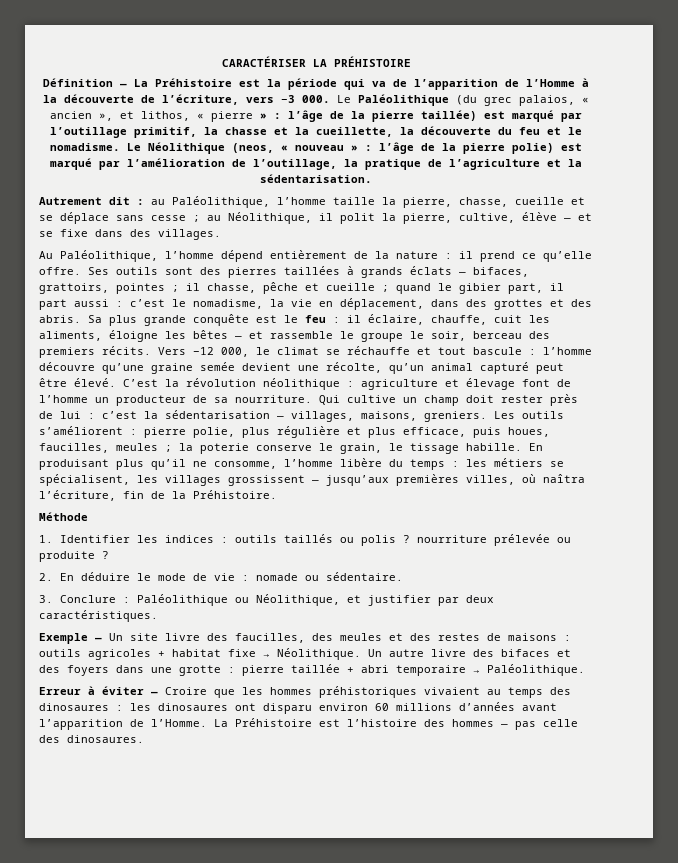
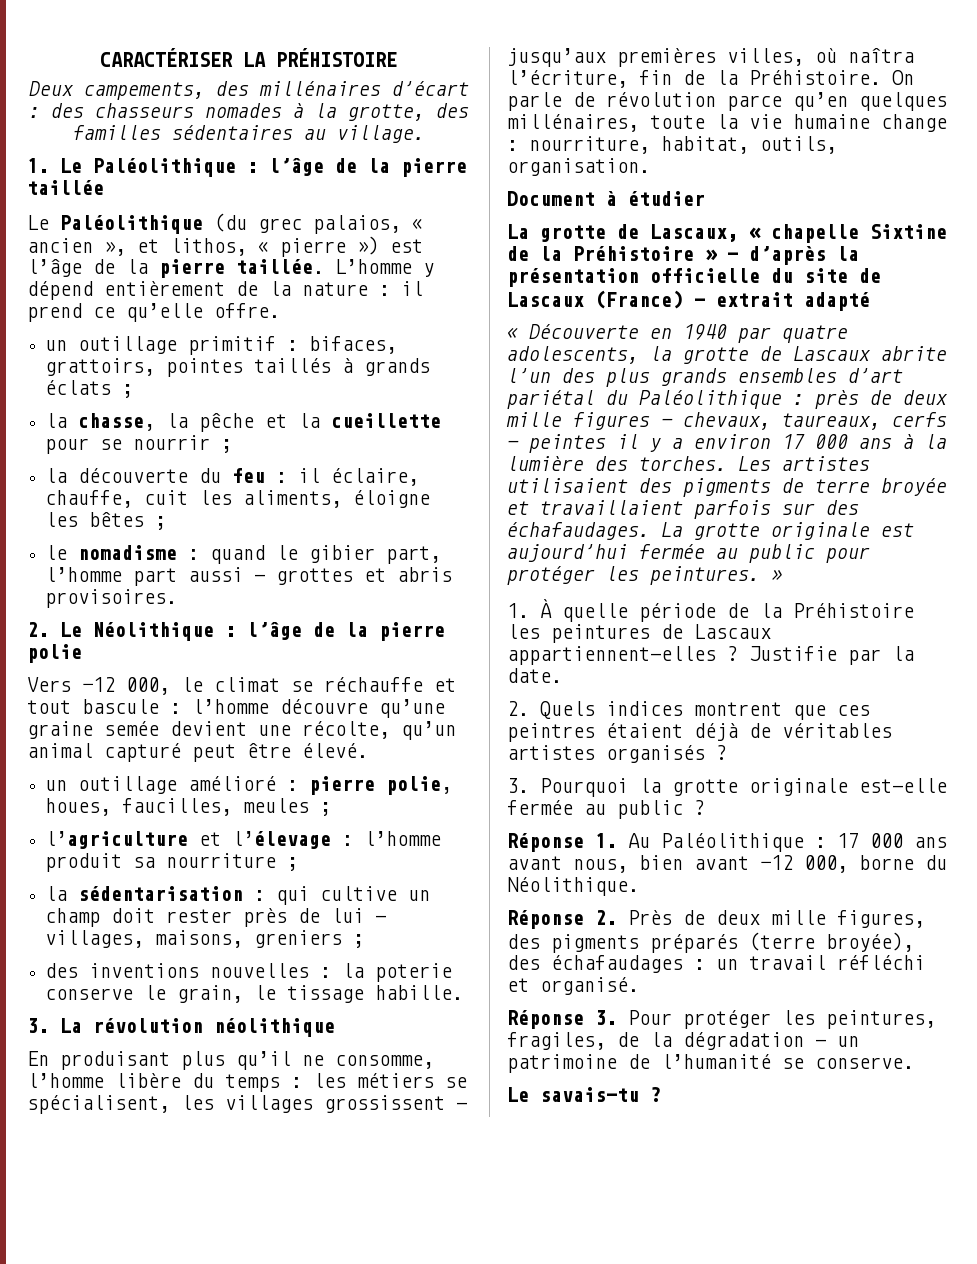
- Définition — La Préhistoire est la période qui va de l’apparition de l’Homme à la découverte de l’écriture, vers −3 000. Le Paléolithique (du grec palaios, « ancien », et lithos, « pierre » : l’âge de la pierre taillée) est marqué par l’outillage primitif, la chasse et la cueillette, la découverte du feu et le nomadisme. Le Néolithique (neos, « nouveau » : l’âge de la pierre polie) est marqué par l’amélioration de l’outillage, la pratique de l’agriculture et la sédentarisation.
- Autrement dit : au Paléolithique, l’homme taille la pierre, chasse, cueille et se déplace sans cesse ; au Néolithique, il polit la pierre, cultive, élève — et se fixe dans des villages.
- Au Paléolithique, l’homme dépend entièrement de la nature :
+ Deux campements, des millénaires d’écart : des chasseurs nomades à la grotte, des familles sédentaires au village.
+ 1. Le Paléolithique : l’âge de la pierre taillée
+ Le Paléolithique (du grec palaios, « ancien », et lithos, « pierre ») est l’âge de la pierre taillée. L’homme y dépend entièrement de la nature :
- il prend ce qu’elle offre. Ses outils sont des pierres taillées à grands éclats — bifaces, grattoirs, pointes ; il chasse, pêche et cueille ; quand le gibier part, il part aussi : c’est le nomadisme, la vie en déplacement, dans des grottes et des abris. Sa plus grande conquête est le feu :
+ il prend ce qu’elle offre.
+ un outillage primitif : bifaces, grattoirs, pointes taillés à grands éclats ;
+ la chasse, la pêche et la cueillette pour se nourrir ;
+ la découverte du feu :
- il éclaire, chauffe, cuit les aliments, éloigne les bêtes — et rassemble le groupe le soir, berceau des premiers récits. Vers −12 000, le climat se réchauffe et tout bascule :
+ il éclaire, chauffe, cuit les aliments, éloigne les bêtes ;
+ le nomadisme : quand le gibier part, l’homme part aussi — grottes et abris provisoires.
+ 2. Le Néolithique : l’âge de la pierre polie
+ Vers −12 000, le climat se réchauffe et tout bascule :
- l’homme découvre qu’une graine semée devient une récolte, qu’un animal capturé peut être élevé. C’est la révolution néolithique : agriculture et élevage font de l’homme un producteur de sa nourriture. Qui cultive un champ doit rester près de lui : c’est la sédentarisation — villages, maisons, greniers. Les outils s’améliorent : pierre polie, plus régulière et plus efficace, puis houes, faucilles, meules ;
+ l’homme découvre qu’une graine semée devient une récolte, qu’un animal capturé peut être élevé.
+ un outillage amélioré : pierre polie, houes, faucilles, meules ;
+ l’agriculture et l’élevage : l’homme produit sa nourriture ;
+ la sédentarisation : qui cultive un champ doit rester près de lui — villages, maisons, greniers ;
+ des inventions nouvelles :
- la poterie conserve le grain, le tissage habille. En produisant plus qu’il ne consomme, l’homme libère du temps :
+ la poterie conserve le grain, le tissage habille.
+ 3. La révolution néolithique
+ En produisant plus qu’il ne consomme, l’homme libère du temps :
- les métiers se spécialisent, les villages grossissent — jusqu’aux premières villes, où naîtra l’écriture, fin de la Préhistoire.
- Méthode
- 1. Identifier les indices : outils taillés ou polis ? nourriture prélevée ou produite ?
- 2. En déduire le mode de vie : nomade ou sédentaire.
- 3. Conclure : Paléolithique ou Néolithique, et justifier par deux caractéristiques.
- Exemple — Un site livre des faucilles, des meules et des restes de maisons : outils agricoles + habitat fixe → Néolithique. Un autre livre des bifaces et des foyers dans une grotte : pierre taillée + abri temporaire → Paléolithique.
- Erreur à éviter — Croire que les hommes préhistoriques vivaient au temps des dinosaures : les dinosaures ont disparu environ 60 millions d’années avant l’apparition de l’Homme. La Préhistoire est l’histoire des hommes — pas celle des dinosaures.
+ les métiers se spécialisent, les villages grossissent — jusqu’aux premières villes, où naîtra l’écriture, fin de la Préhistoire. On parle de révolution parce qu’en quelques millénaires, toute la vie humaine change : nourriture, habitat, outils, organisation.
+ Document à étudier
+ La grotte de Lascaux, « chapelle Sixtine de la Préhistoire » — d’après la présentation officielle du site de Lascaux (France) — extrait adapté
+ « Découverte en 1940 par quatre adolescents, la grotte de Lascaux abrite l’un des plus grands ensembles d’art pariétal du Paléolithique : près de deux mille figures — chevaux, taureaux, cerfs — peintes il y a environ 17 000 ans à la lumière des torches. Les artistes utilisaient des pigments de terre broyée et travaillaient parfois sur des échafaudages. La grotte originale est aujourd’hui fermée au public pour protéger les peintures. »
+ 1. À quelle période de la Préhistoire les peintures de Lascaux appartiennent-elles ? Justifie par la date.
+ 2. Quels indices montrent que ces peintres étaient déjà de véritables artistes organisés ?
+ 3. Pourquoi la grotte originale est-elle fermée au public ?
+ Réponse 1. Au Paléolithique : 17 000 ans avant nous, bien avant −12 000, borne du Néolithique.
+ Réponse 2. Près de deux mille figures, des pigments préparés (terre broyée), des échafaudages : un travail réfléchi et organisé.
+ Réponse 3. Pour protéger les peintures, fragiles, de la dégradation — un patrimoine de l’humanité se conserve.
+ Le savais-tu ?

